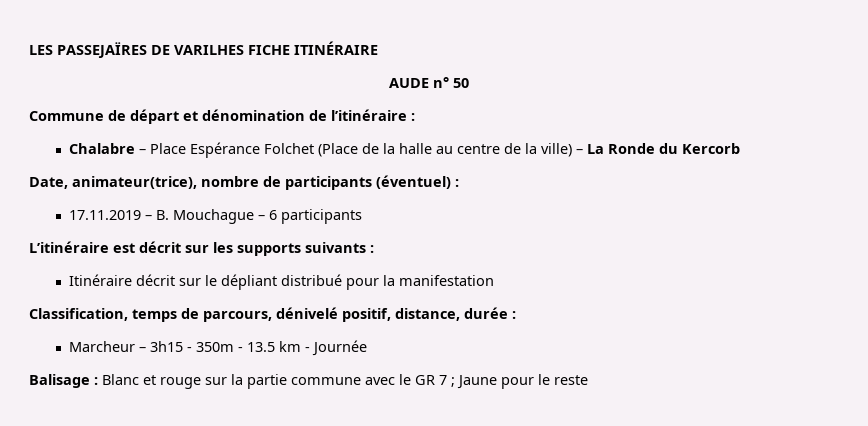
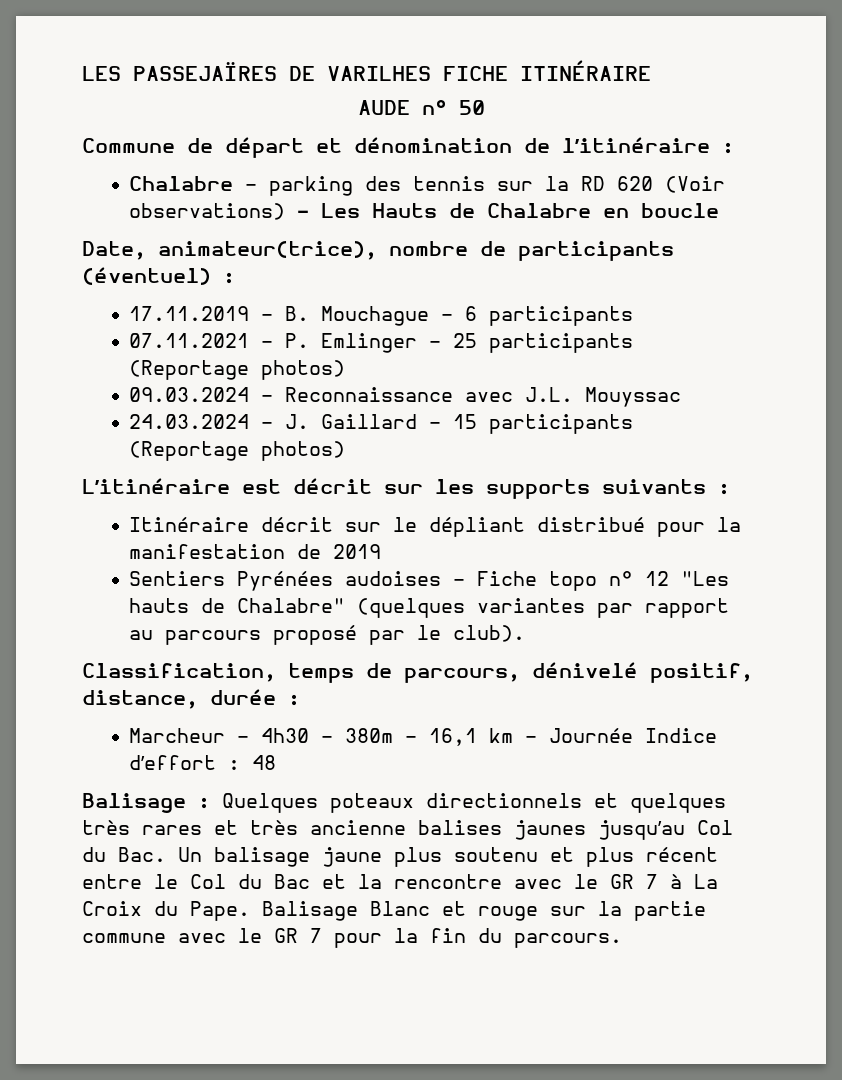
- Chalabre – Place Espérance Folchet (Place de la halle au centre de la ville) – La Ronde du Kercorb
+ Chalabre – parking des tennis sur la RD 620 (Voir observations) – Les Hauts de Chalabre en boucle
+ 07.11.2021 – P. Emlinger – 25 participants (Reportage photos)
+ 09.03.2024 – Reconnaissance avec J.L. Mouyssac
+ 24.03.2024 – J. Gaillard – 15 participants (Reportage photos)
- Itinéraire décrit sur le dépliant distribué pour la manifestation
+ Itinéraire décrit sur le dépliant distribué pour la manifestation de 2019
+ Sentiers Pyrénées audoises – Fiche topo n° 12 "Les hauts de Chalabre" (quelques variantes par rapport au parcours proposé par le club).
- Marcheur – 3h15 - 350m - 13.5 km - Journée
- Balisage : Blanc et rouge sur la partie commune avec le GR 7 ; Jaune pour le reste
+ Marcheur – 4h30 - 380m – 16,1 km – Journée Indice d’effort : 48
+ Balisage : Quelques poteaux directionnels et quelques très rares et très ancienne balises jaunes jusqu’au Col du Bac. Un balisage jaune plus soutenu et plus récent entre le Col du Bac et la rencontre avec le GR 7 à La Croix du Pape. Balisage Blanc et rouge sur la partie commune avec le GR 7 pour la fin du parcours.

